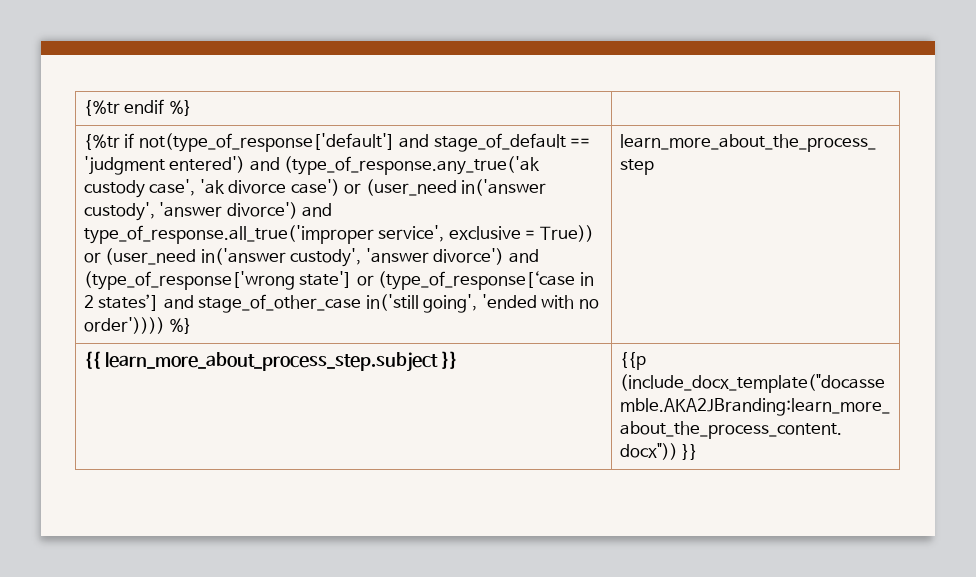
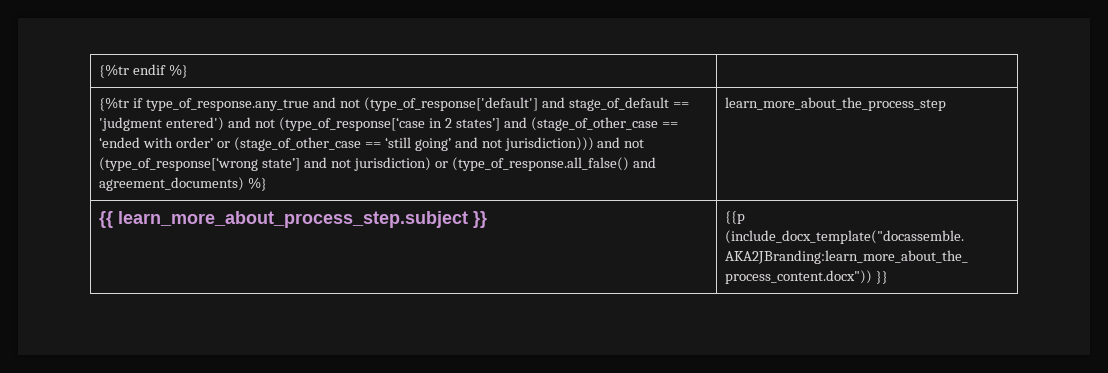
- {%tr if not(type_of_response['default'] and stage_of_default == 'judgment entered') and (type_of_response.any_true('ak custody case', 'ak divorce case') or (user_need in('answer custody', 'answer divorce') and type_of_response.all_true('improper service', exclusive = True)) or (user_need in('answer custody', 'answer divorce') and (type_of_response['wrong state'] or (type_of_response[‘case in 2 states’] and stage_of_other_case in('still going', 'ended with no order')))) %}
+ {%tr if type_of_response.any_true and not (type_of_response['default'] and stage_of_default == 'judgment entered') and not (type_of_response[‘case in 2 states’] and (stage_of_other_case == ‘ended with order’ or (stage_of_other_case == ‘still going’ and not jurisdiction))) and not (type_of_response[‘wrong state’] and not jurisdiction) or (type_of_response.all_false() and agreement_documents) %}

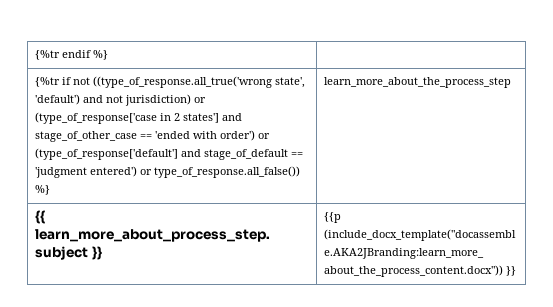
- {%tr if type_of_response.any_true and not (type_of_response['default'] and stage_of_default == 'judgment entered') and not (type_of_response[‘case in 2 states’] and (stage_of_other_case == ‘ended with order’ or (stage_of_other_case == ‘still going’ and not jurisdiction))) and not (type_of_response[‘wrong state’] and not jurisdiction) or (type_of_response.all_false() and agreement_documents) %}
+ {%tr if not ((type_of_response.all_true('wrong state', 'default') and not jurisdiction) or (type_of_response['case in 2 states'] and stage_of_other_case == 'ended with order') or (type_of_response['default'] and stage_of_default == 'judgment entered') or type_of_response.all_false()) %}

